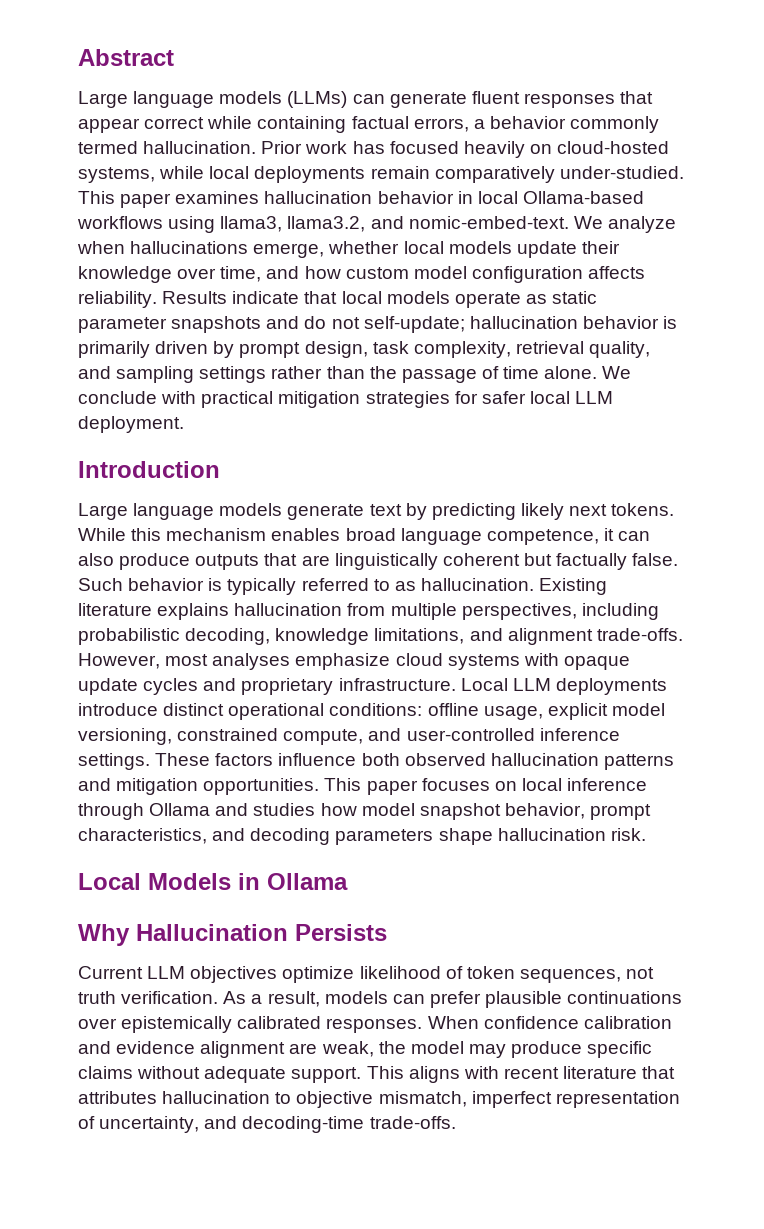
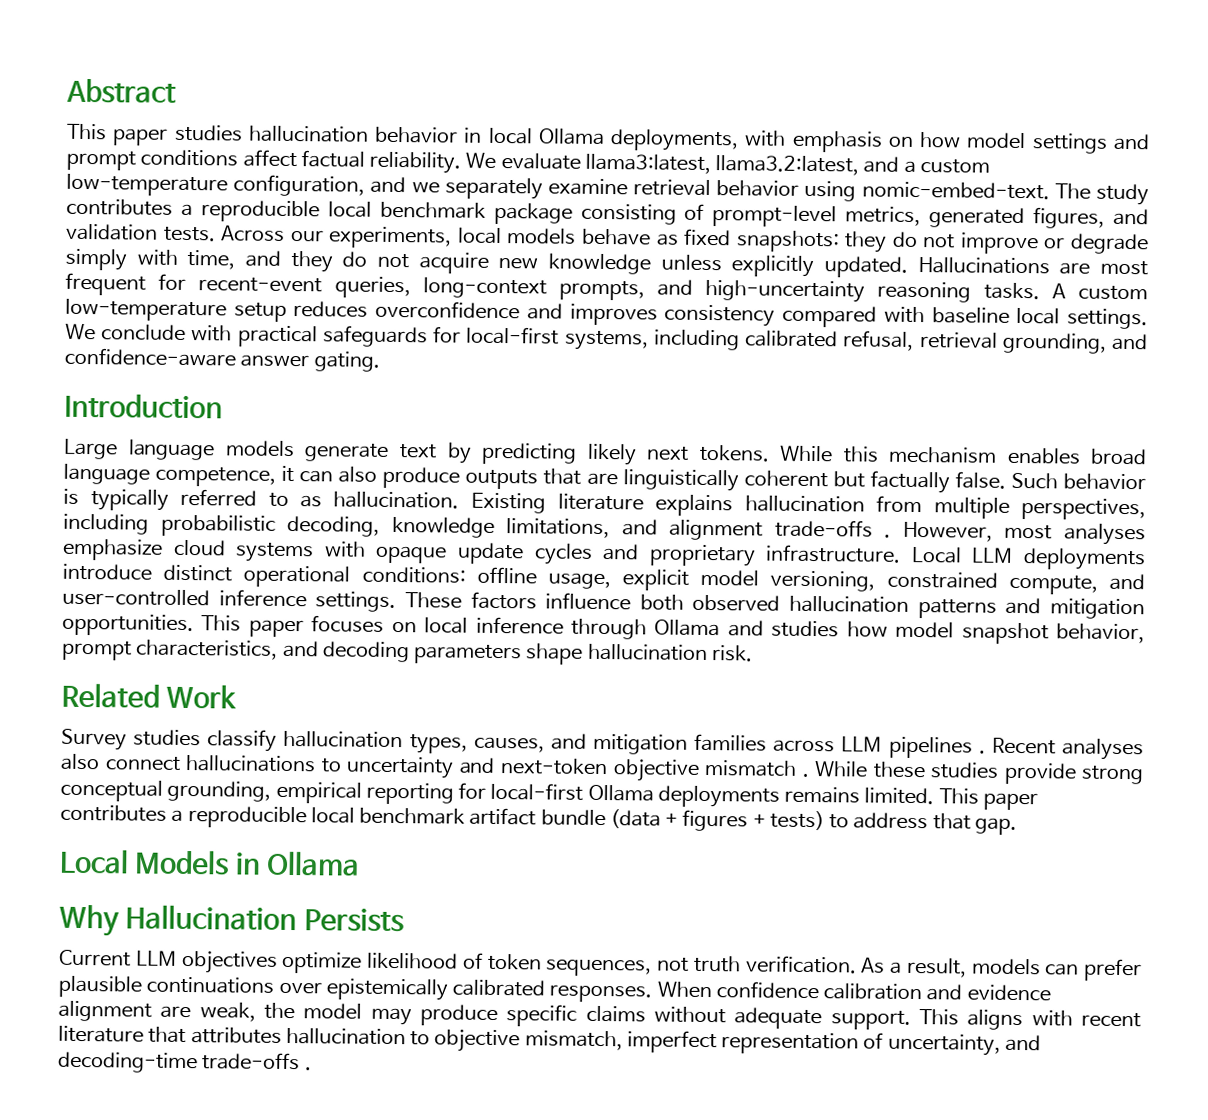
- Large language models (LLMs) can generate fluent responses that appear correct while containing factual errors, a behavior commonly termed hallucination. Prior work has focused heavily on cloud-hosted systems, while local deployments remain comparatively under-studied. This paper examines hallucination behavior in local Ollama-based workflows using llama3, llama3.2, and nomic-embed-text. We analyze when hallucinations emerge, whether local models update their knowledge over time, and how custom model configuration affects reliability. Results indicate that local models operate as static parameter snapshots and do not self-update; hallucination behavior is primarily driven by prompt design, task complexity, retrieval quality, and sampling settings rather than the passage of time alone. We conclude with practical mitigation strategies for safer local LLM deployment.
+ This paper studies hallucination behavior in local Ollama deployments, with emphasis on how model settings and prompt conditions affect factual reliability. We evaluate llama3:latest, llama3.2:latest, and a custom low-temperature configuration, and we separately examine retrieval behavior using nomic-embed-text. The study contributes a reproducible local benchmark package consisting of prompt-level metrics, generated figures, and validation tests. Across our experiments, local models behave as fixed snapshots: they do not improve or degrade simply with time, and they do not acquire new knowledge unless explicitly updated. Hallucinations are most frequent for recent-event queries, long-context prompts, and high-uncertainty reasoning tasks. A custom low-temperature setup reduces overconfidence and improves consistency compared with baseline local settings. We conclude with practical safeguards for local-first systems, including calibrated refusal, retrieval grounding, and confidence-aware answer gating.
- Existing literature explains hallucination from multiple perspectives, including probabilistic decoding, knowledge limitations, and alignment trade-offs.
+ Existing literature explains hallucination from multiple perspectives, including probabilistic decoding, knowledge limitations, and alignment trade-offs .
+ Related Work
+ Survey studies classify hallucination types, causes, and mitigation families across LLM pipelines . Recent analyses also connect hallucinations to uncertainty and next-token objective mismatch . While these studies provide strong conceptual grounding, empirical reporting for local-first Ollama deployments remains limited. This paper contributes a reproducible local benchmark artifact bundle (data + figures + tests) to address that gap.
- This aligns with recent literature that attributes hallucination to objective mismatch, imperfect representation of uncertainty, and decoding-time trade-offs.
+ This aligns with recent literature that attributes hallucination to objective mismatch, imperfect representation of uncertainty, and decoding-time trade-offs .

